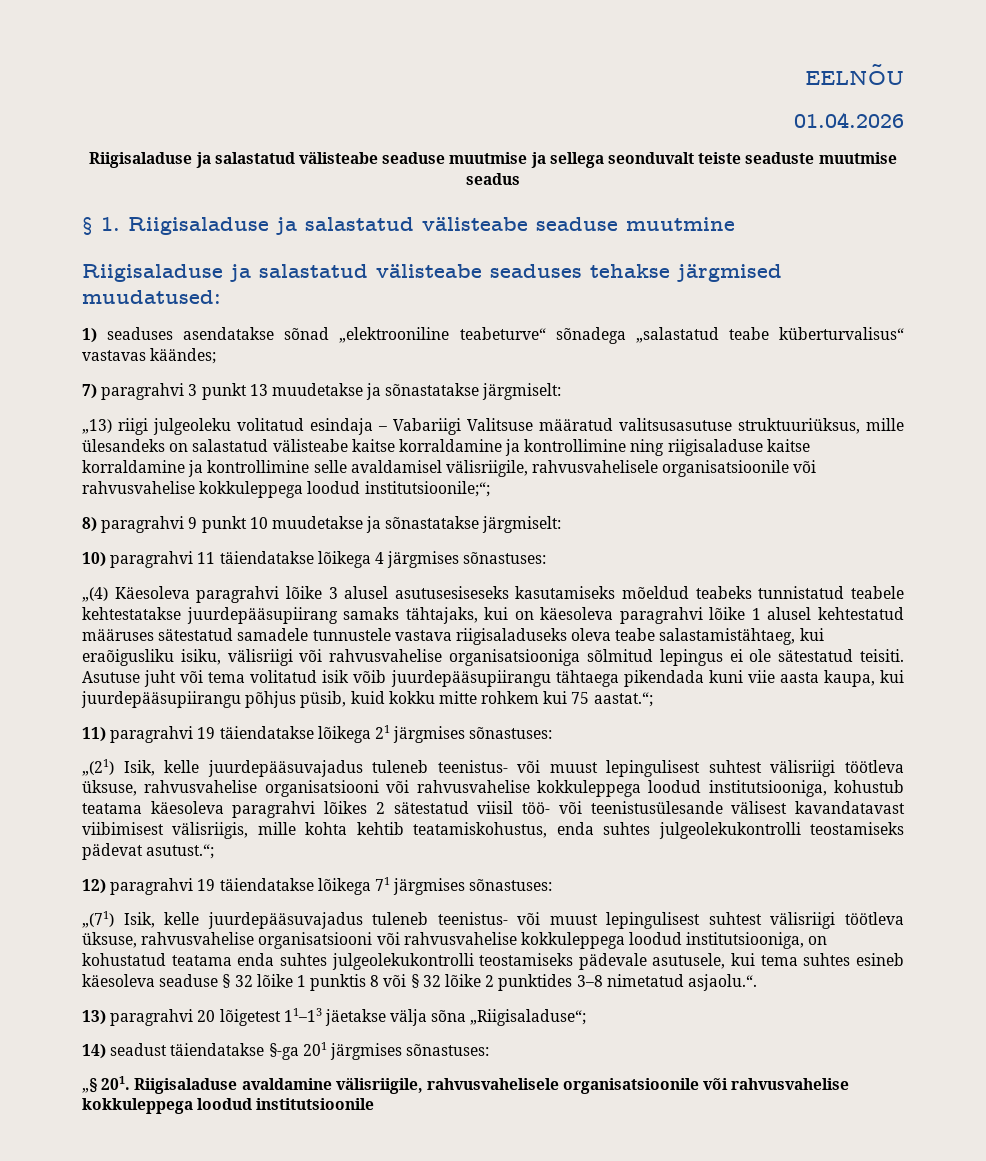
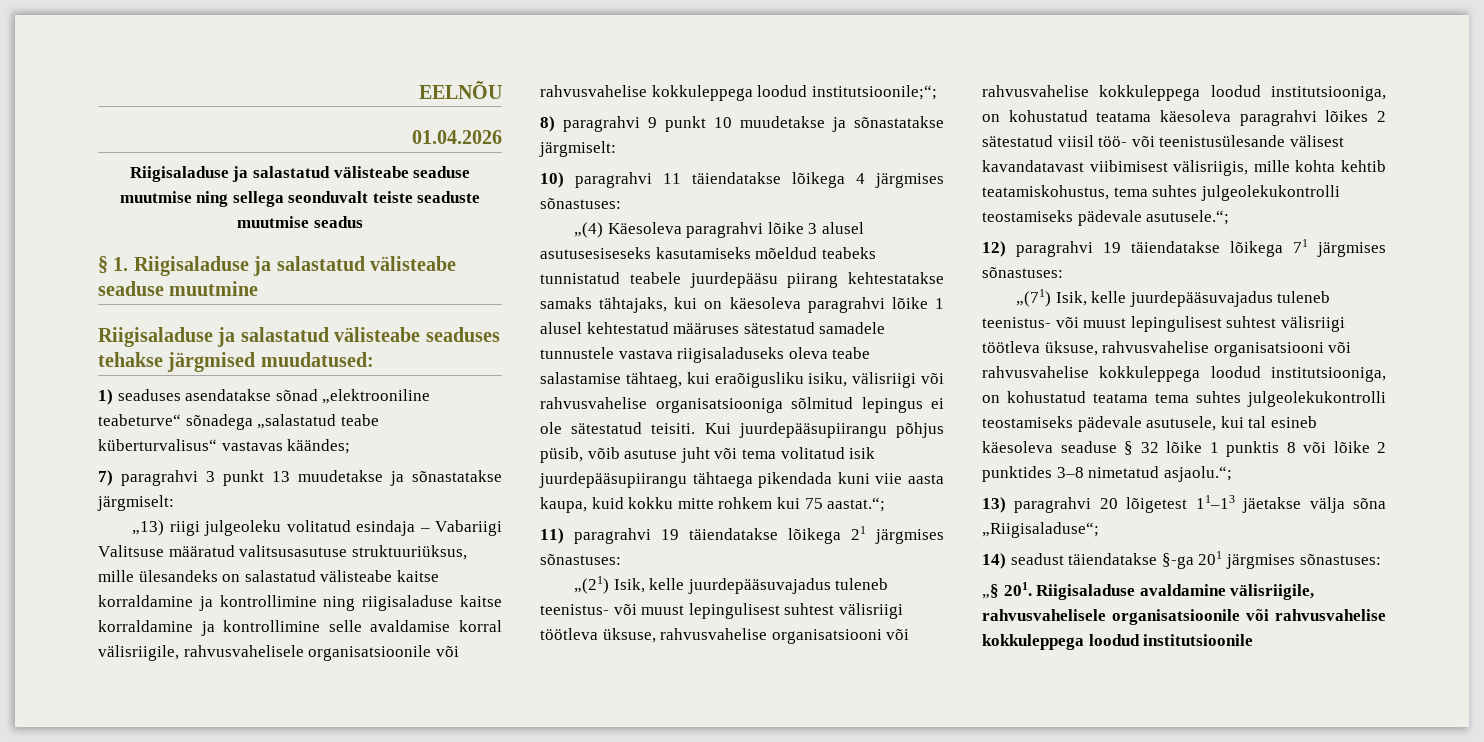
- Riigisaladuse ja salastatud välisteabe seaduse muutmise ja sellega seonduvalt teiste seaduste muutmise seadus
+ Riigisaladuse ja salastatud välisteabe seaduse muutmise ning sellega seonduvalt teiste seaduste muutmise seadus
- „13) riigi julgeoleku volitatud esindaja – Vabariigi Valitsuse määratud valitsusasutuse struktuuriüksus, mille ülesandeks on salastatud välisteabe kaitse korraldamine ja kontrollimine ning riigisaladuse kaitse korraldamine ja kontrollimine selle avaldamisel välisriigile, rahvusvahelisele organisatsioonile või rahvusvahelise kokkuleppega loodud institutsioonile;“;
+ „13) riigi julgeoleku volitatud esindaja – Vabariigi Valitsuse määratud valitsusasutuse struktuuriüksus, mille ülesandeks on salastatud välisteabe kaitse korraldamine ja kontrollimine ning riigisaladuse kaitse korraldamine ja kontrollimine selle avaldamise korral välisriigile, rahvusvahelisele organisatsioonile või rahvusvahelise kokkuleppega loodud institutsioonile;“;
- „(4) Käesoleva paragrahvi lõike 3 alusel asutusesiseseks kasutamiseks mõeldud teabeks tunnistatud teabele kehtestatakse juurdepääsupiirang samaks tähtajaks, kui on käesoleva paragrahvi lõike 1 alusel kehtestatud määruses sätestatud samadele tunnustele vastava riigisaladuseks oleva teabe salastamistähtaeg, kui eraõigusliku isiku, välisriigi või rahvusvahelise organisatsiooniga sõlmitud lepingus ei ole sätestatud teisiti.
+ „(4) Käesoleva paragrahvi lõike 3 alusel asutusesiseseks kasutamiseks mõeldud teabeks tunnistatud teabele juurdepääsu piirang kehtestatakse samaks tähtajaks, kui on käesoleva paragrahvi lõike 1 alusel kehtestatud määruses sätestatud samadele tunnustele vastava riigisaladuseks oleva teabe salastamise tähtaeg, kui eraõigusliku isiku, välisriigi või rahvusvahelise organisatsiooniga sõlmitud lepingus ei ole sätestatud teisiti.
- Asutuse juht või tema volitatud isik võib juurdepääsupiirangu tähtaega pikendada kuni viie aasta kaupa, kui juurdepääsupiirangu põhjus püsib, kuid kokku mitte rohkem kui 75 aastat.“;
+ Kui juurdepääsupiirangu põhjus püsib, võib asutuse juht või tema volitatud isik juurdepääsupiirangu tähtaega pikendada kuni viie aasta kaupa, kuid kokku mitte rohkem kui 75 aastat.“;
- „(21) Isik, kelle juurdepääsuvajadus tuleneb teenistus- või muust lepingulisest suhtest välisriigi töötleva üksuse, rahvusvahelise organisatsiooni või rahvusvahelise kokkuleppega loodud institutsiooniga, kohustub teatama käesoleva paragrahvi lõikes 2 sätestatud viisil töö- või teenistusülesande välisest kavandatavast viibimisest välisriigis, mille kohta kehtib teatamiskohustus, enda suhtes julgeolekukontrolli teostamiseks pädevat asutust.“;
+ „(21) Isik, kelle juurdepääsuvajadus tuleneb teenistus- või muust lepingulisest suhtest välisriigi töötleva üksuse, rahvusvahelise organisatsiooni või rahvusvahelise kokkuleppega loodud institutsiooniga, on kohustatud teatama käesoleva paragrahvi lõikes 2 sätestatud viisil töö- või teenistusülesande välisest kavandatavast viibimisest välisriigis, mille kohta kehtib teatamiskohustus, tema suhtes julgeolekukontrolli teostamiseks pädevale asutusele.“;
- „(71) Isik, kelle juurdepääsuvajadus tuleneb teenistus- või muust lepingulisest suhtest välisriigi töötleva üksuse, rahvusvahelise organisatsiooni või rahvusvahelise kokkuleppega loodud institutsiooniga, on kohustatud teatama enda suhtes julgeolekukontrolli teostamiseks pädevale asutusele, kui tema suhtes esineb käesoleva seaduse § 32 lõike 1 punktis 8 või § 32 lõike 2 punktides 3–8 nimetatud asjaolu.“.
+ „(71) Isik, kelle juurdepääsuvajadus tuleneb teenistus- või muust lepingulisest suhtest välisriigi töötleva üksuse, rahvusvahelise organisatsiooni või rahvusvahelise kokkuleppega loodud institutsiooniga, on kohustatud teatama tema suhtes julgeolekukontrolli teostamiseks pädevale asutusele, kui tal esineb käesoleva seaduse § 32 lõike 1 punktis 8 või lõike 2 punktides 3–8 nimetatud asjaolu.“;

